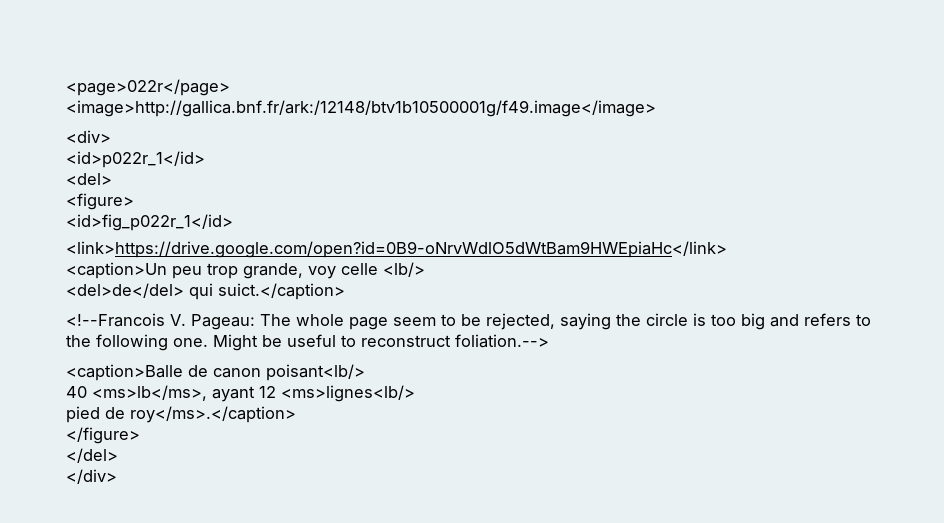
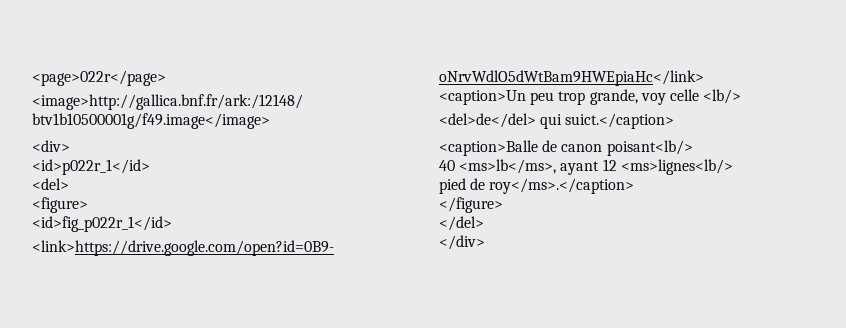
- <!--Francois V. Pageau: The whole page seem to be rejected, saying the circle is too big and refers to the following one. Might be useful to reconstruct foliation.-->

